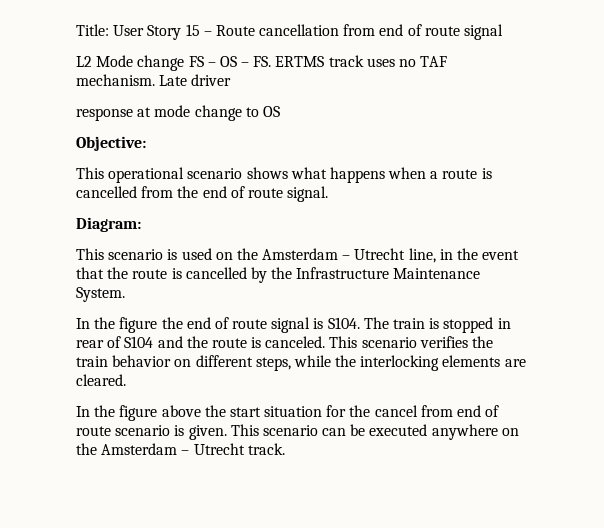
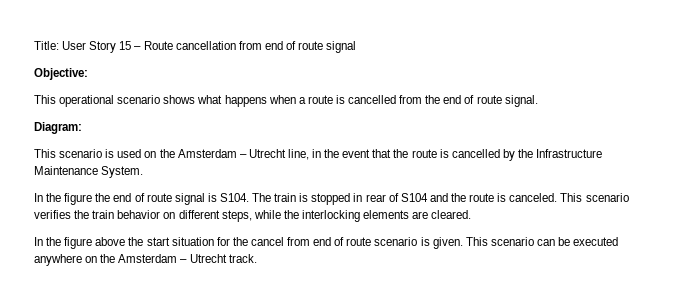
- L2 Mode change FS – OS – FS. ERTMS track uses no TAF mechanism. Late driver
- response at mode change to OS

